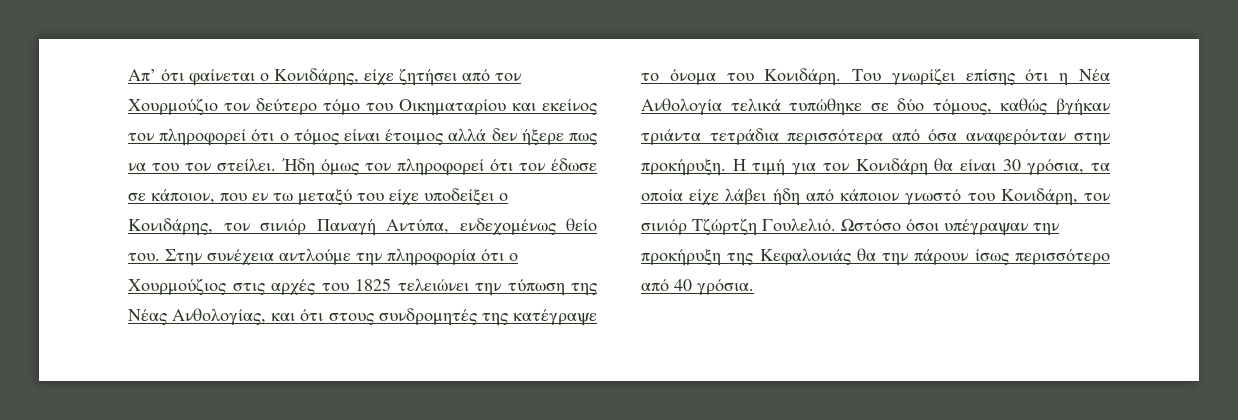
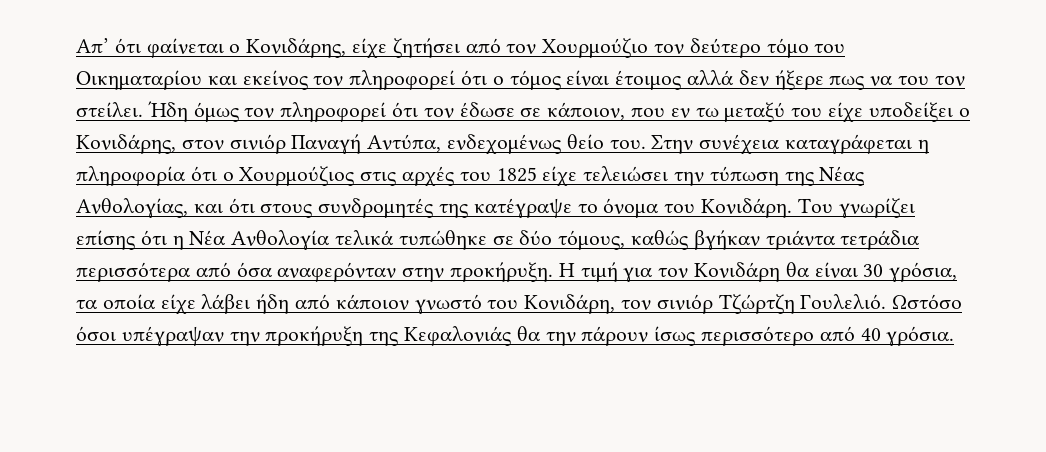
- Ήδη όμως τον πληροφορεί ότι τον έδωσε σε κάποιον, που εν τω μεταξύ του είχε υποδείξει ο Κονιδάρης, τον σινιόρ Παναγή Αντύπα, ενδεχομένως θείο του.
+ Ήδη όμως τον πληροφορεί ότι τον έδωσε σε κάποιον, που εν τω μεταξύ του είχε υποδείξει ο Κονιδάρης, στον σινιόρ Παναγή Αντύπα, ενδεχομένως θείο του.
- Στην συνέχεια αντλούμε την πληροφορία ότι ο Χουρμούζιος στις αρχές του 1825 τελειώνει την τύπωση της Νέας Ανθολογίας, και ότι στους συνδρομητές της κατέγραψε το όνομα του Κονιδάρη.
+ Στην συνέχεια καταγράφεται η πληροφορία ότι ο Χουρμούζιος στις αρχές του 1825 είχε τελειώσει την τύπωση της Νέας Ανθολογίας, και ότι στους συνδρομητές της κατέγραψε το όνομα του Κονιδάρη.

